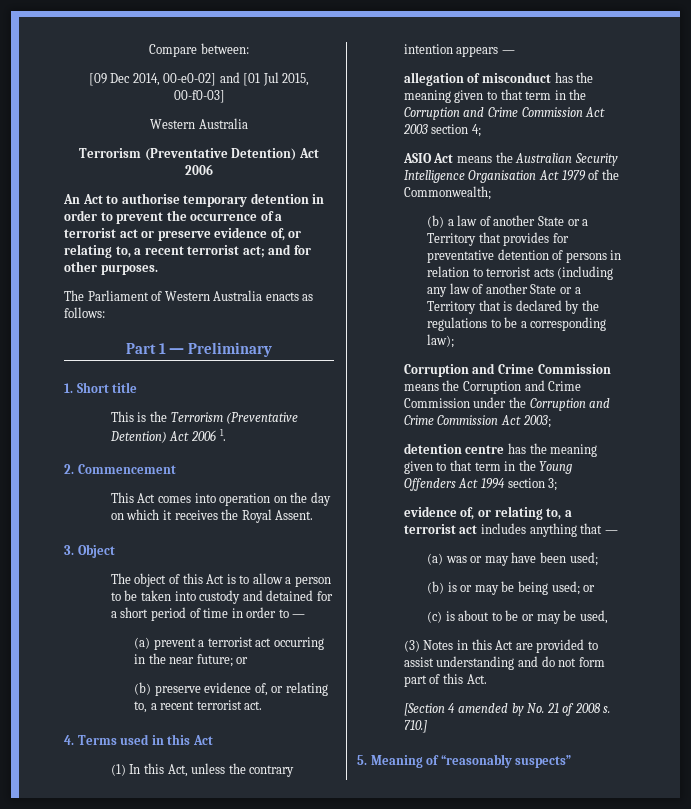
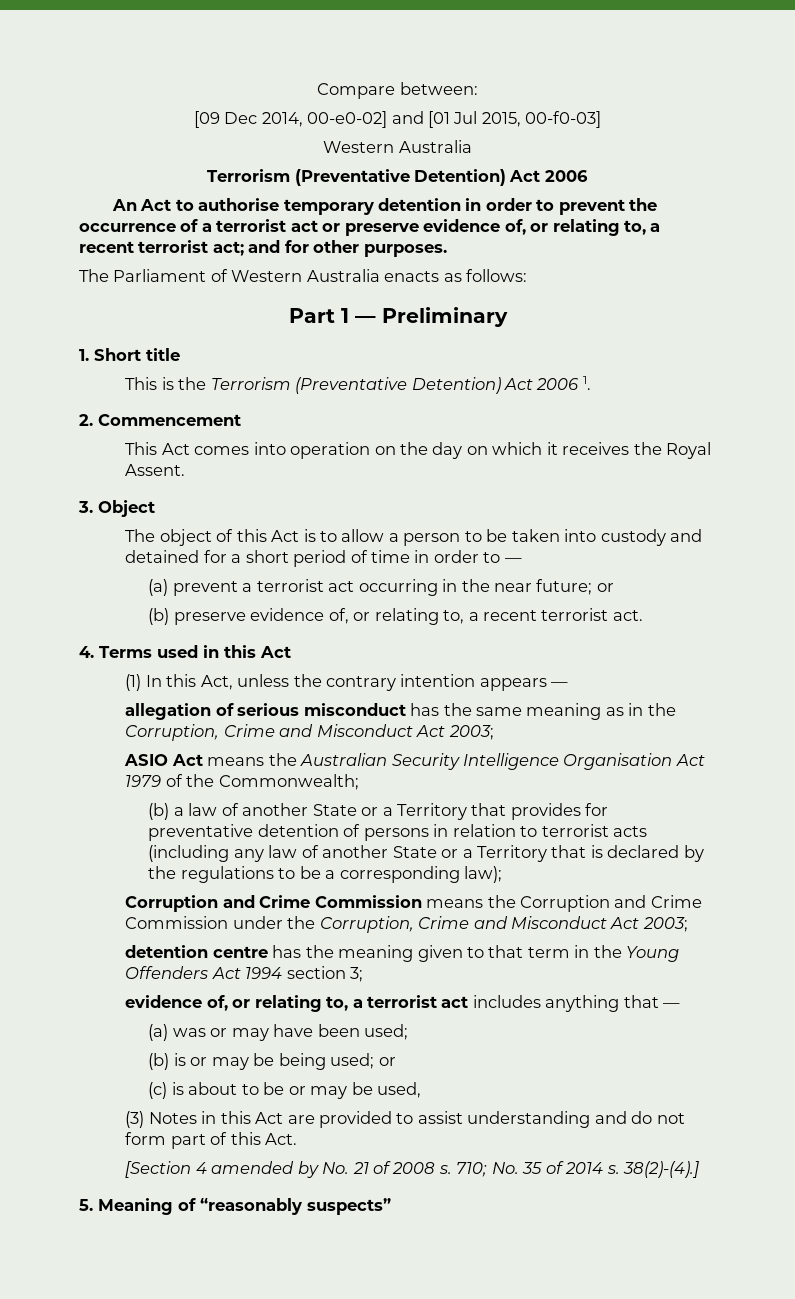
- allegation of misconduct has the meaning given to that term in the Corruption and Crime Commission Act 2003 section 4;
+ allegation of serious misconduct has the same meaning as in the Corruption, Crime and Misconduct Act 2003;
- Corruption and Crime Commission means the Corruption and Crime Commission under the Corruption and Crime Commission Act 2003;
+ Corruption and Crime Commission means the Corruption and Crime Commission under the Corruption, Crime and Misconduct Act 2003;
- 710.]
+ 710; No. 35 of 2014 s. 38(2)-(4).]

